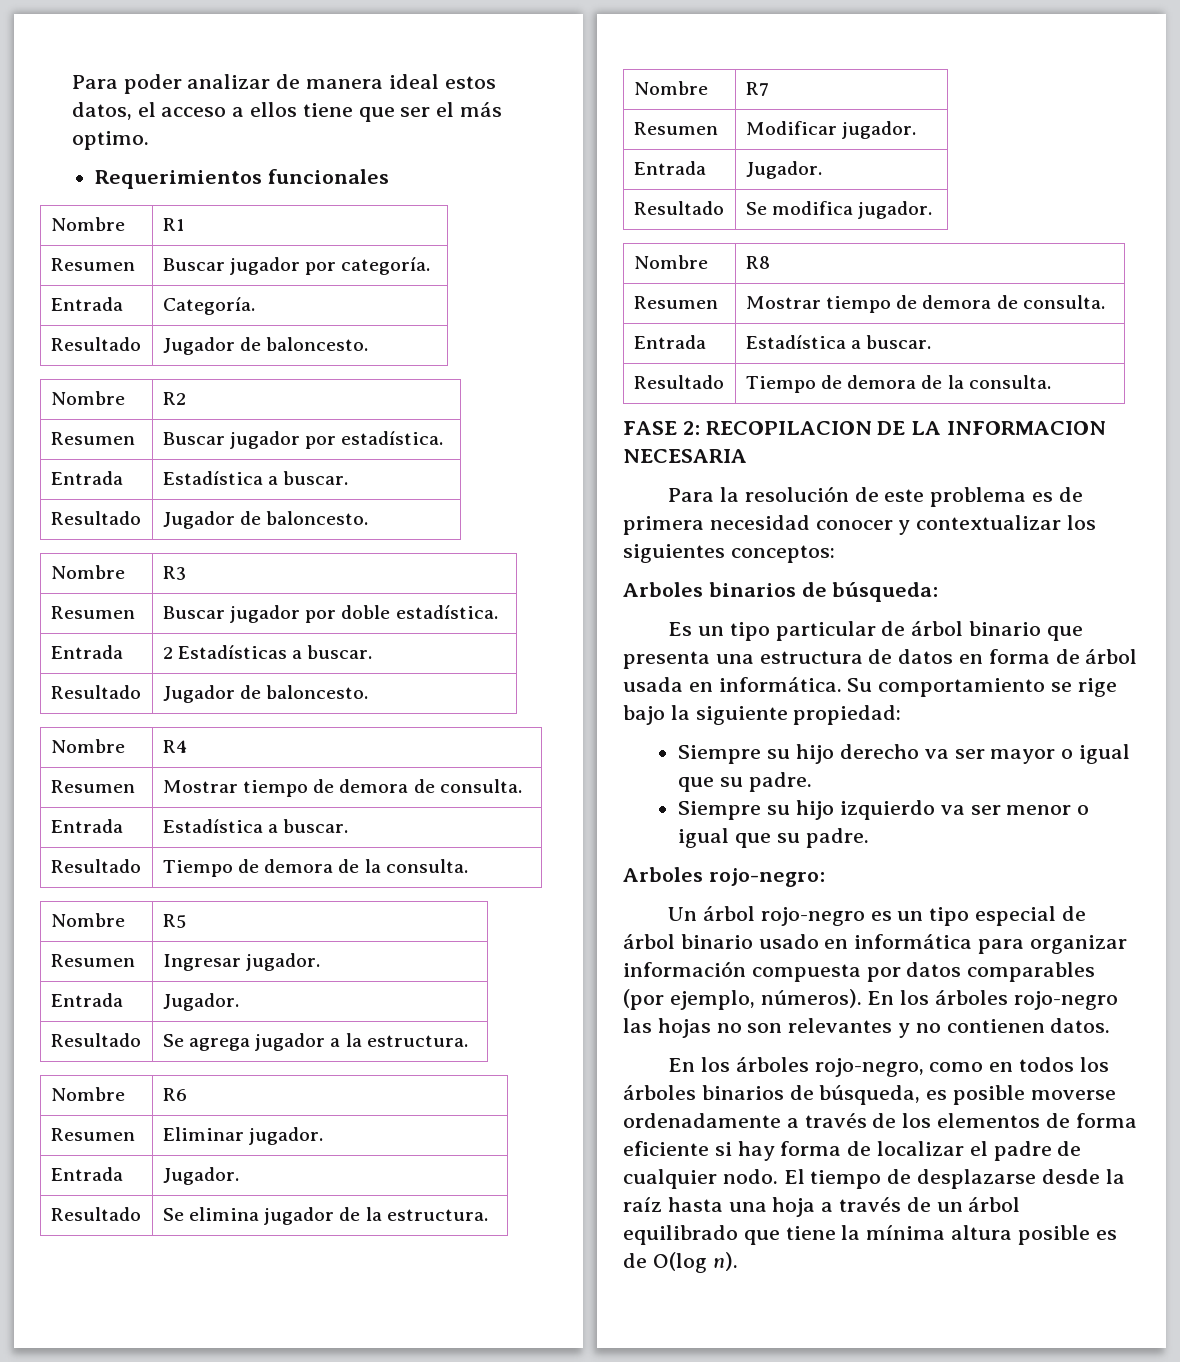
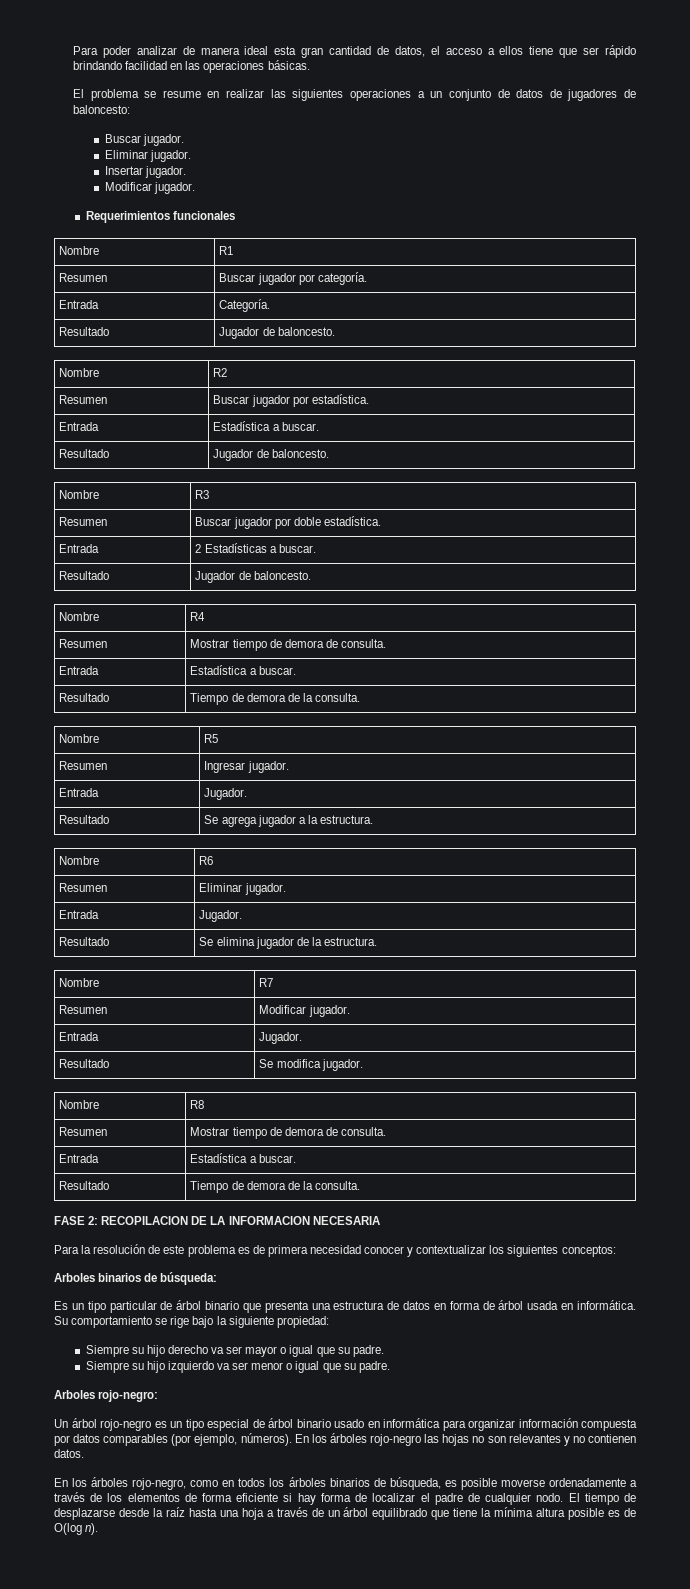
- Para poder analizar de manera ideal estos datos, el acceso a ellos tiene que ser el más optimo.
+ Para poder analizar de manera ideal esta gran cantidad de datos, el acceso a ellos tiene que ser rápido brindando facilidad en las operaciones básicas.
+ El problema se resume en realizar las siguientes operaciones a un conjunto de datos de jugadores de baloncesto:
+ Buscar jugador.
+ Eliminar jugador.
+ Insertar jugador.
+ Modificar jugador.

